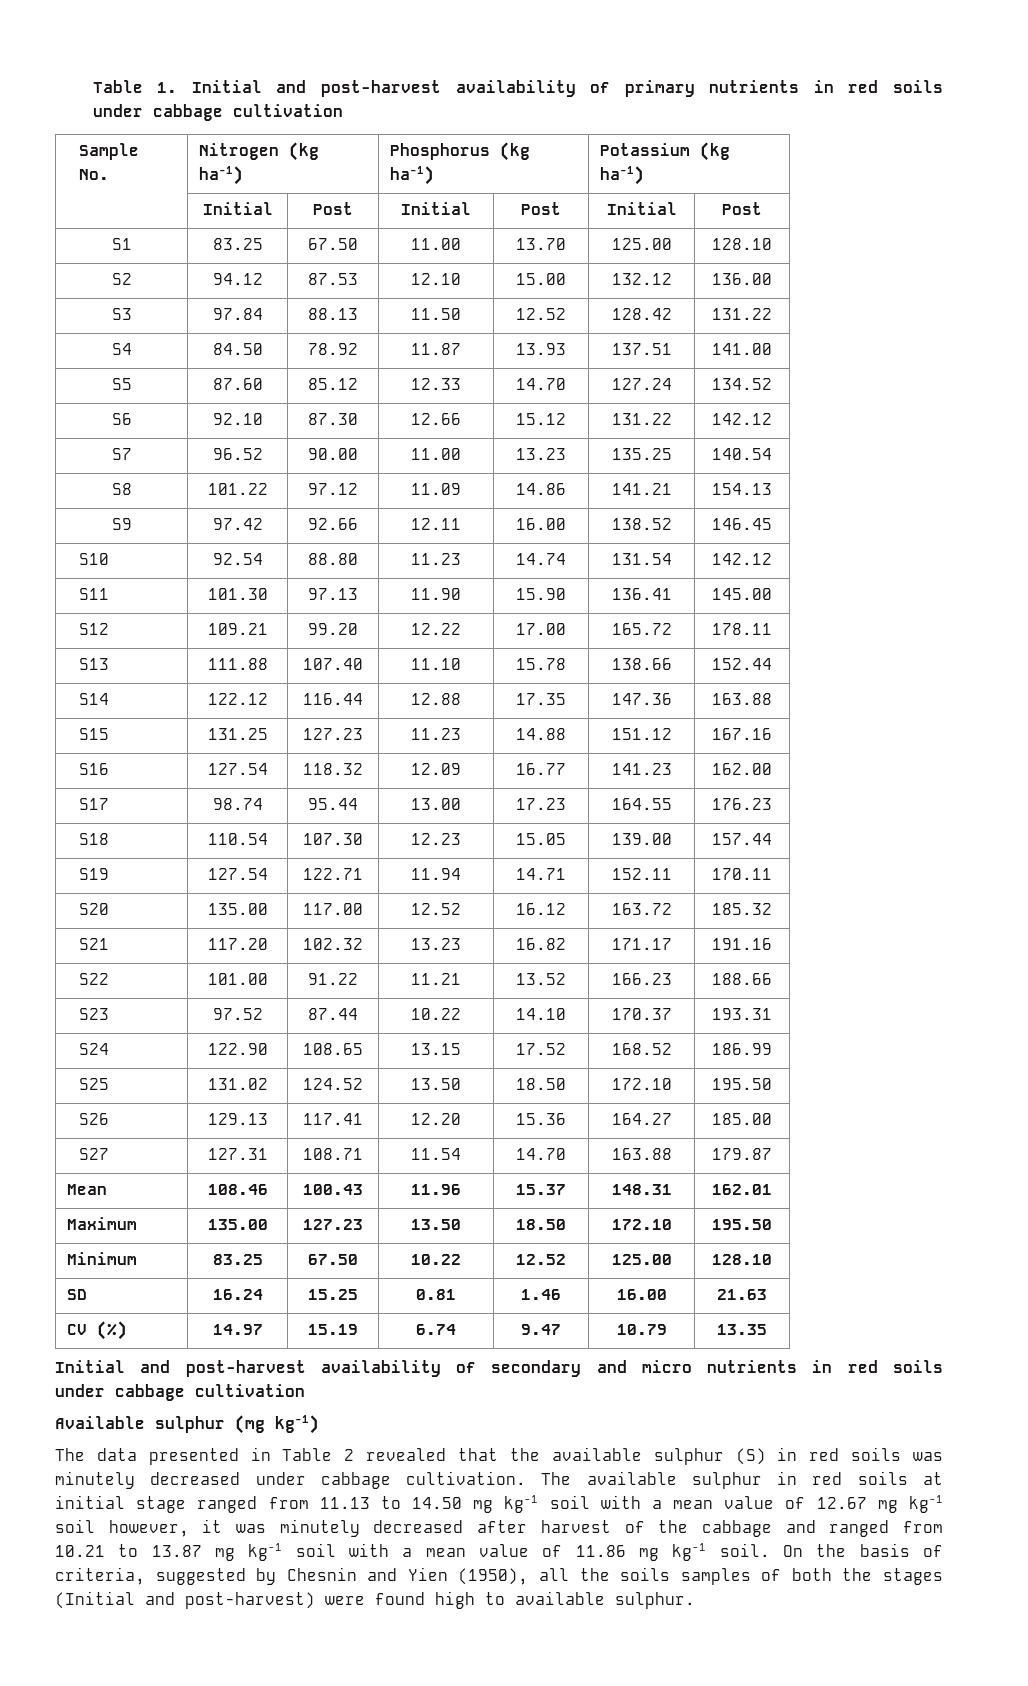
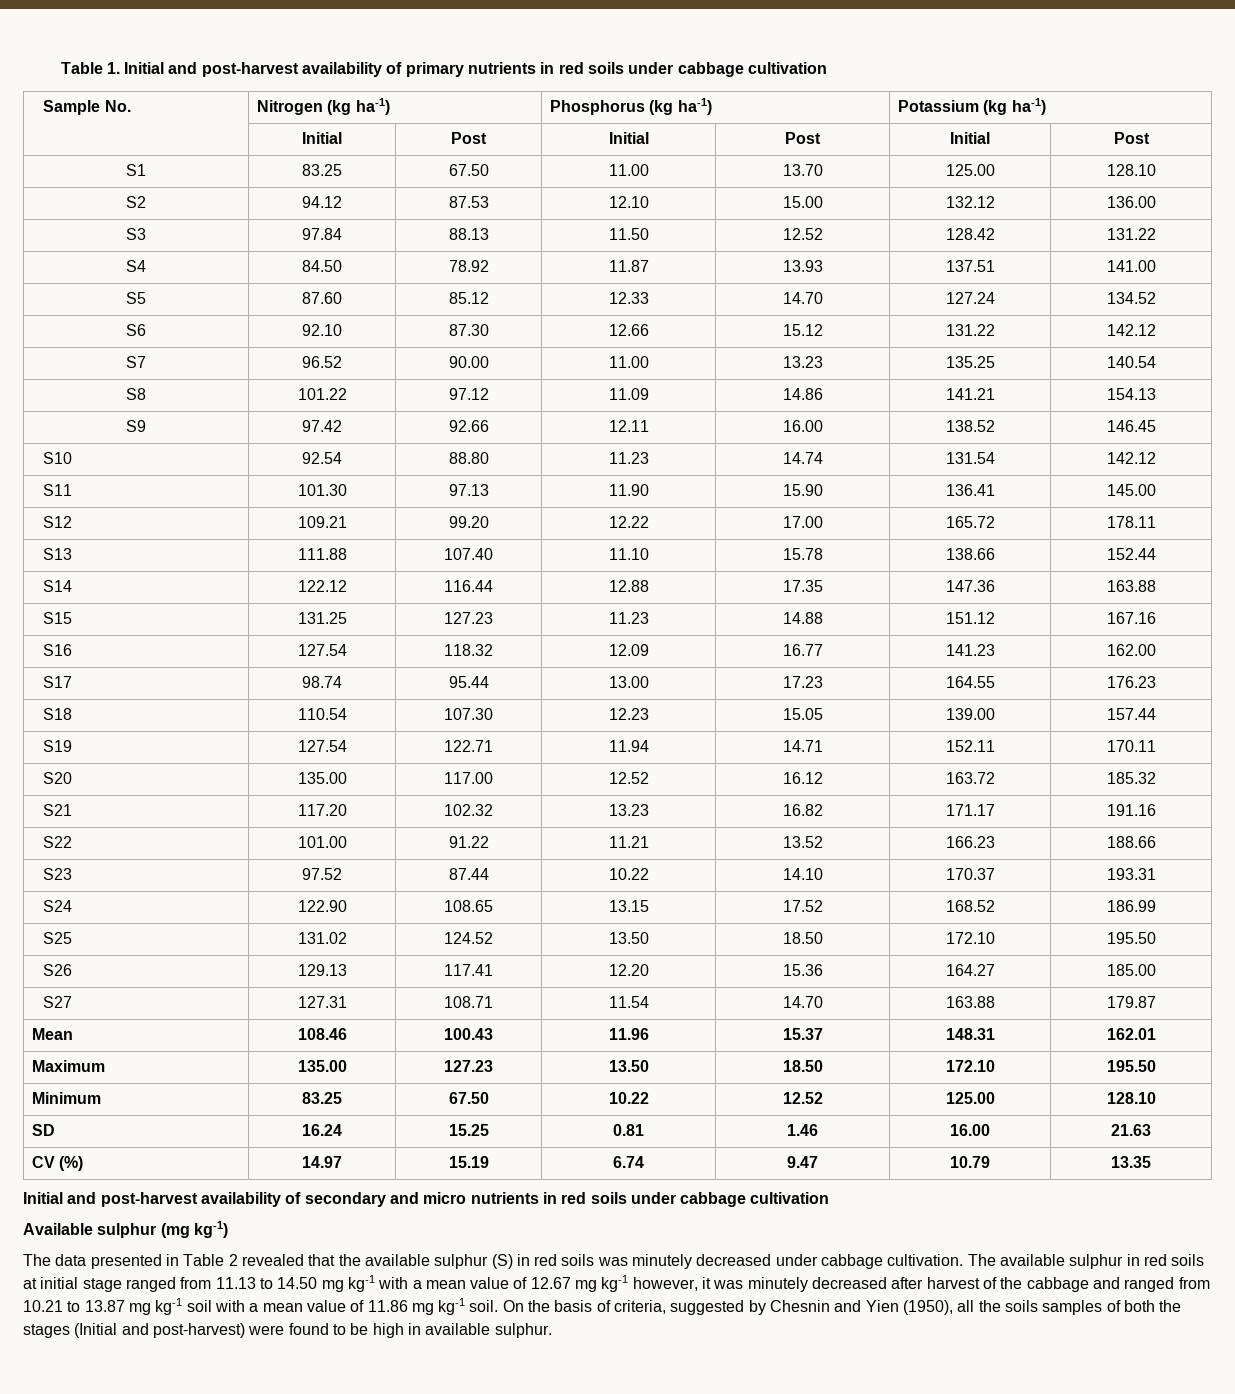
- The available sulphur in red soils at initial stage ranged from 11.13 to 14.50 mg kg-1 soil with a mean value of 12.67 mg kg-1 soil however, it was minutely decreased after harvest of the cabbage and ranged from 10.21 to 13.87 mg kg-1 soil with a mean value of 11.86 mg kg-1 soil.
+ The available sulphur in red soils at initial stage ranged from 11.13 to 14.50 mg kg-1 with a mean value of 12.67 mg kg-1 however, it was minutely decreased after harvest of the cabbage and ranged from 10.21 to 13.87 mg kg-1 soil with a mean value of 11.86 mg kg-1 soil.
- On the basis of criteria, suggested by Chesnin and Yien (1950), all the soils samples of both the stages (Initial and post-harvest) were found high to available sulphur.
+ On the basis of criteria, suggested by Chesnin and Yien (1950), all the soils samples of both the stages (Initial and post-harvest) were found to be high in available sulphur.

